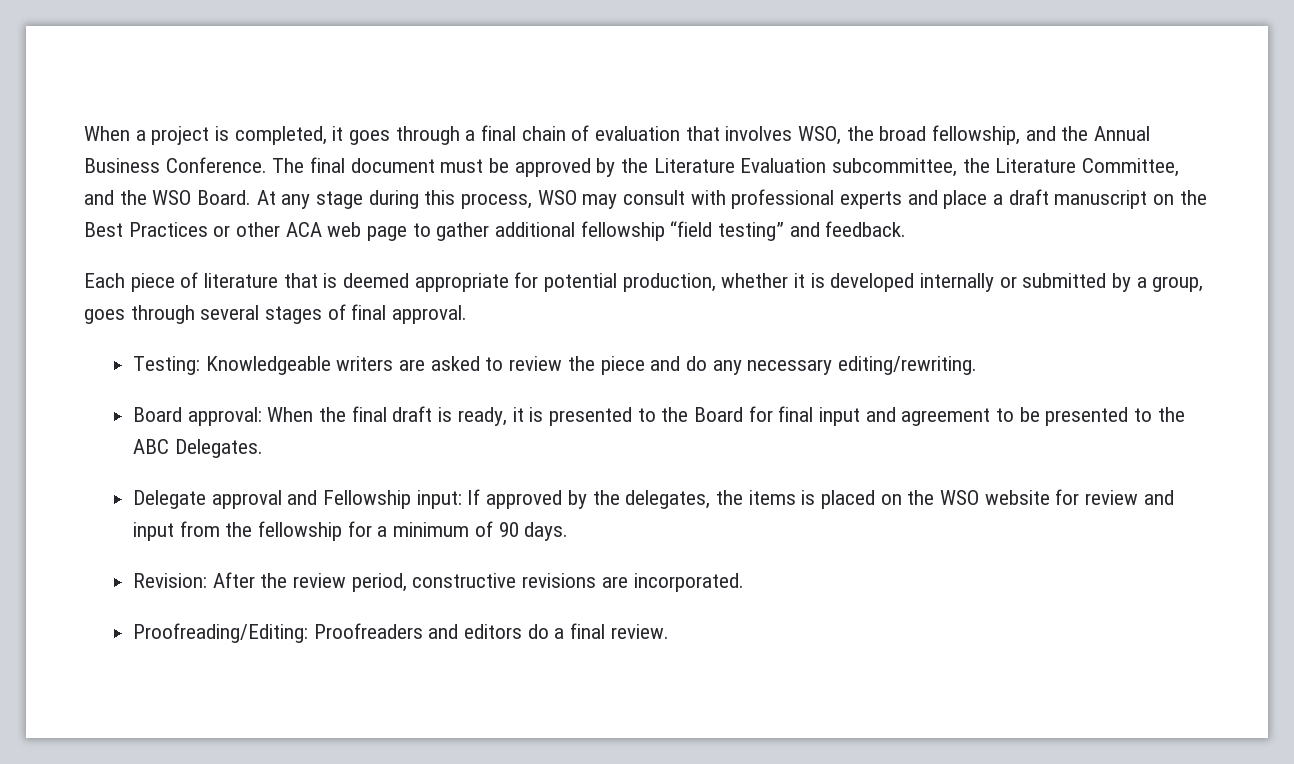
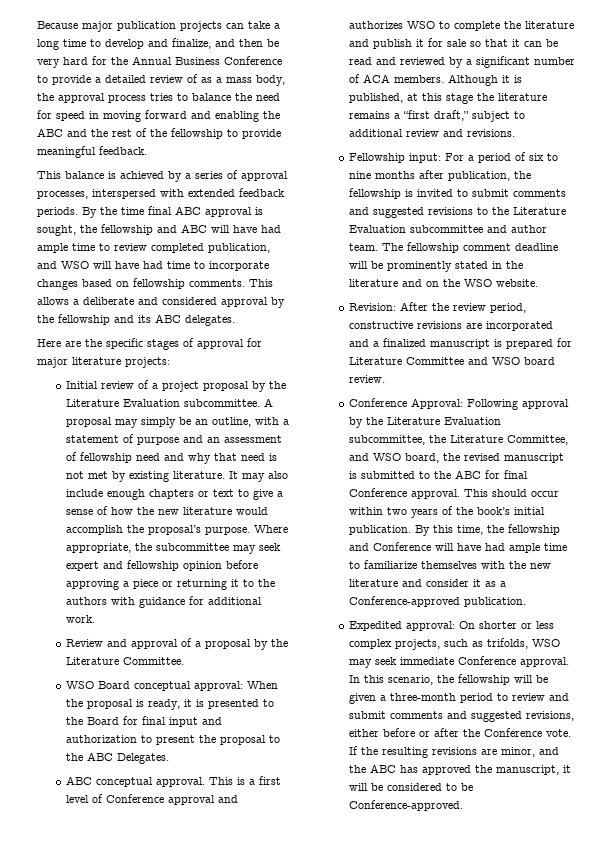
- When a project is completed, it goes through a final chain of evaluation that involves WSO, the broad fellowship, and the Annual Business Conference. The final document must be approved by the Literature Evaluation subcommittee, the Literature Committee, and the WSO Board. At any stage during this process, WSO may consult with professional experts and place a draft manuscript on the Best Practices or other ACA web page to gather additional fellowship “field testing” and feedback.
- Each piece of literature that is deemed appropriate for potential production, whether it is developed internally or submitted by a group, goes through several stages of final approval.
- Testing: Knowledgeable writers are asked to review the piece and do any necessary editing/rewriting.
- Board approval: When the final draft is ready, it is presented to the Board for final input and agreement to be presented to the ABC Delegates.
+ Because major publication projects can take a long time to develop and finalize, and then be very hard for the Annual Business Conference to provide a detailed review of as a mass body, the approval process tries to balance the need for speed in moving forward and enabling the ABC and the rest of the fellowship to provide meaningful feedback.
+ This balance is achieved by a series of approval processes, interspersed with extended feedback periods. By the time final ABC approval is sought, the fellowship and ABC will have had ample time to review completed publication, and WSO will have had time to incorporate changes based on fellowship comments. This allows a deliberate and considered approval by the fellowship and its ABC delegates.
+ Here are the specific stages of approval for major literature projects:
+ Initial review of a project proposal by the Literature Evaluation subcommittee. A proposal may simply be an outline, with a statement of purpose and an assessment of fellowship need and why that need is not met by existing literature. It may also include enough chapters or text to give a sense of how the new literature would accomplish the proposal’s purpose. Where appropriate, the subcommittee may seek expert and fellowship opinion before approving a piece or returning it to the authors with guidance for additional work.
+ Review and approval of a proposal by the Literature Committee.
+ WSO Board conceptual approval: When the proposal is ready, it is presented to the Board for final input and authorization to present the proposal to the ABC Delegates.
- Delegate approval and Fellowship input: If approved by the delegates, the items is placed on the WSO website for review and input from the fellowship for a minimum of 90 days.
+ ABC conceptual approval. This is a first level of Conference approval and authorizes WSO to complete the literature and publish it for sale so that it can be read and reviewed by a significant number of ACA members. Although it is published, at this stage the literature remains a “first draft,” subject to additional review and revisions.
+ Fellowship input: For a period of six to nine months after publication, the fellowship is invited to submit comments and suggested revisions to the Literature Evaluation subcommittee and author team. The fellowship comment deadline will be prominently stated in the literature and on the WSO website.
- Revision: After the review period, constructive revisions are incorporated.
- Proofreading/Editing: Proofreaders and editors do a final review.
+ Revision: After the review period, constructive revisions are incorporated and a finalized manuscript is prepared for Literature Committee and WSO board review.
+ Conference Approval: Following approval by the Literature Evaluation subcommittee, the Literature Committee, and WSO board, the revised manuscript is submitted to the ABC for final Conference approval. This should occur within two years of the book’s initial publication. By this time, the fellowship and Conference will have had ample time to familiarize themselves with the new literature and consider it as a Conference-approved publication.
+ Expedited approval: On shorter or less complex projects, such as trifolds, WSO may seek immediate Conference approval. In this scenario, the fellowship will be given a three-month period to review and submit comments and suggested revisions, either before or after the Conference vote. If the resulting revisions are minor, and the ABC has approved the manuscript, it will be considered to be Conference-approved.

